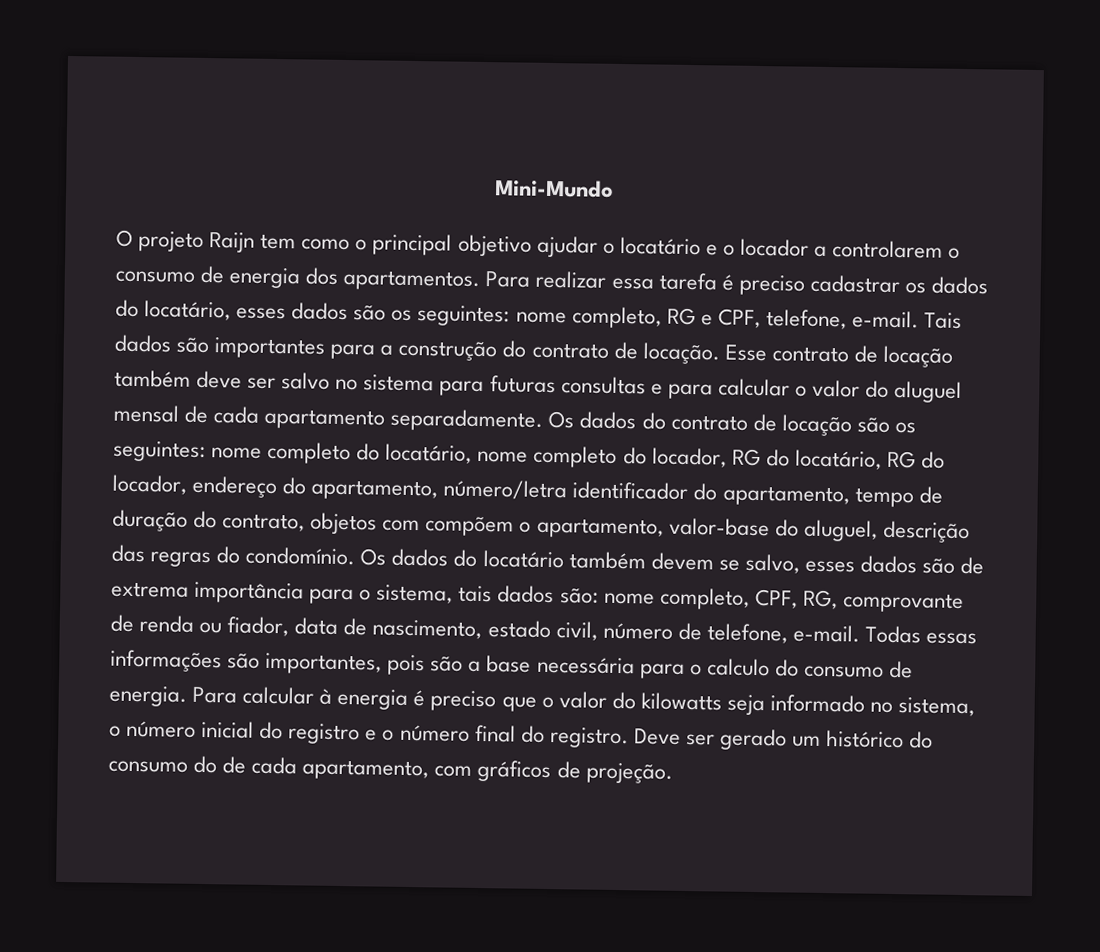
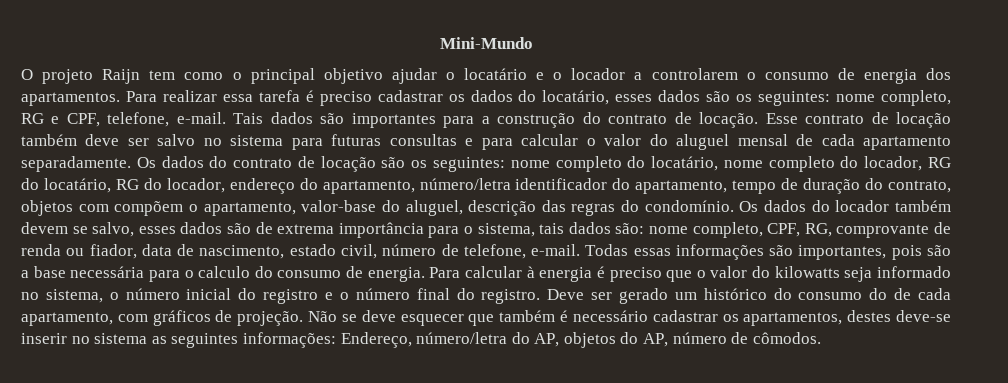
- Os dados do locatário também devem se salvo, esses dados são de extrema importância para o sistema, tais dados são: nome completo, CPF, RG, comprovante de renda ou fiador, data de nascimento, estado civil, número de telefone, e-mail.
+ Os dados do locador também devem se salvo, esses dados são de extrema importância para o sistema, tais dados são: nome completo, CPF, RG, comprovante de renda ou fiador, data de nascimento, estado civil, número de telefone, e-mail.
+ Não se deve esquecer que também é necessário cadastrar os apartamentos, destes deve-se inserir no sistema as seguintes informações: Endereço, número/letra do AP, objetos do AP, número de cômodos.

